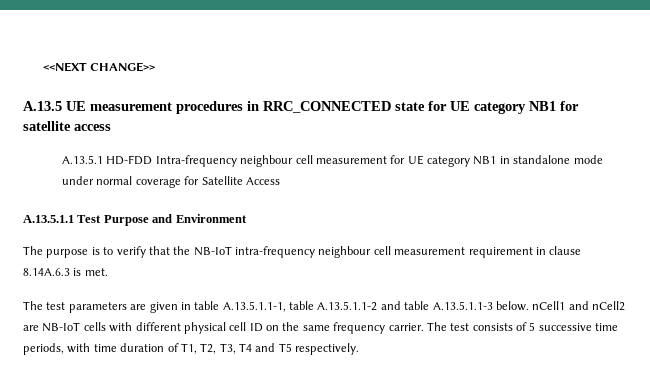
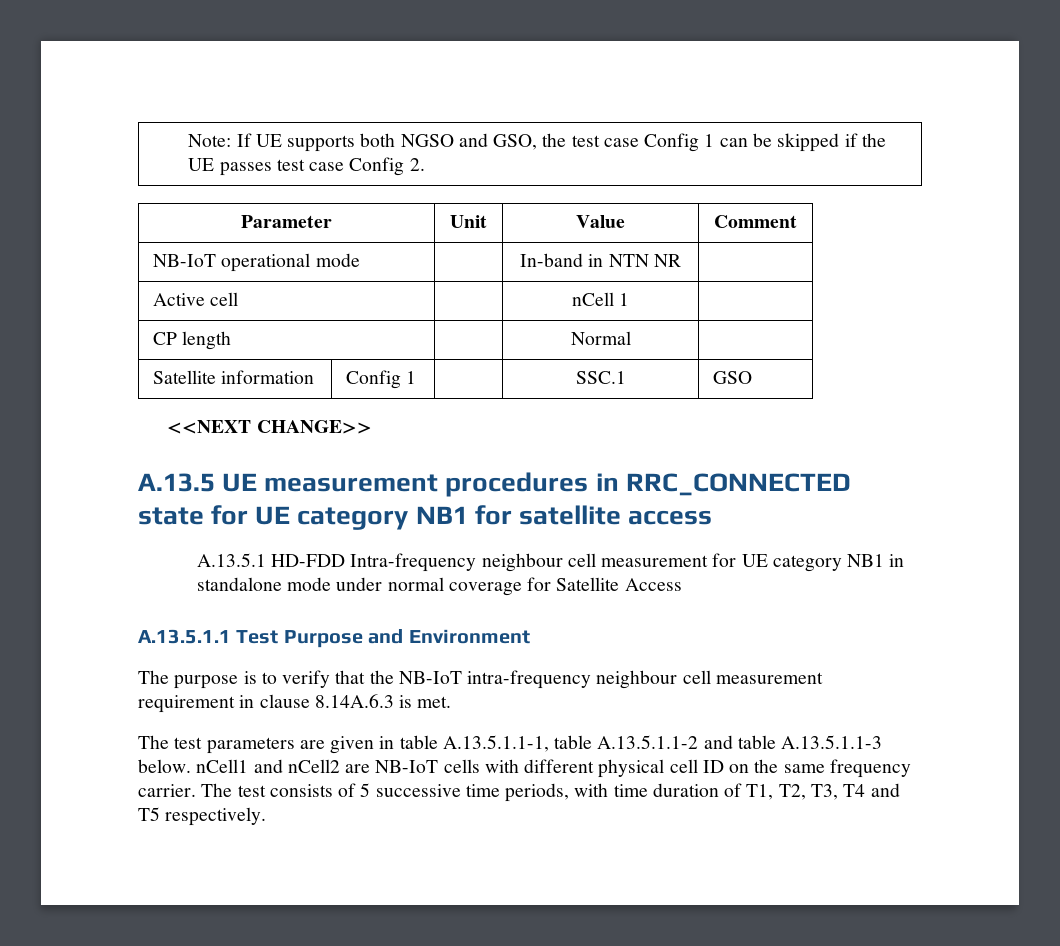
+ Note: If UE supports both NGSO and GSO, the test case Config 1 can be skipped if the UE passes test case Config 2.
+ Parameter | Unit | Value | Comment
+ NB-IoT operational mode | | In-band in NTN NR |
+ Active cell | | nCell 1 |
+ CP length | | Normal |
+ Satellite information | Config 1 | | SSC.1 | GSO

